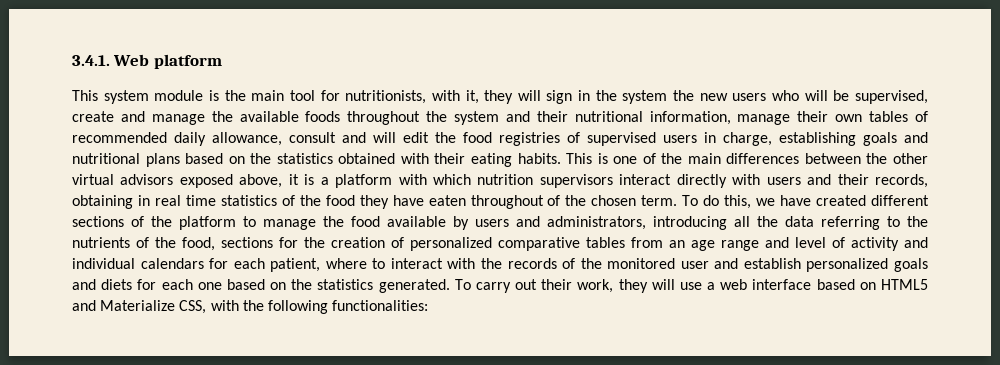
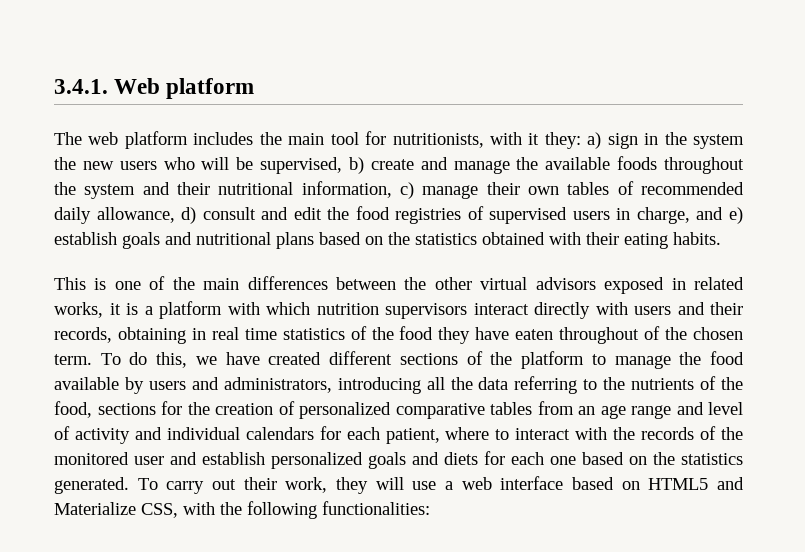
- This system module is the main tool for nutritionists, with it, they will sign in the system the new users who will be supervised, create and manage the available foods throughout the system and their nutritional information, manage their own tables of recommended daily allowance, consult and will edit the food registries of supervised users in charge, establishing goals and nutritional plans based on the statistics obtained with their eating habits. This is one of the main differences between the other virtual advisors exposed above, it is a platform with which nutrition supervisors interact directly with users and their records, obtaining in real time statistics of the food they have eaten throughout of the chosen term.
+ The web platform includes the main tool for nutritionists, with it they: a) sign in the system the new users who will be supervised, b) create and manage the available foods throughout the system and their nutritional information, c) manage their own tables of recommended daily allowance, d) consult and edit the food registries of supervised users in charge, and e) establish goals and nutritional plans based on the statistics obtained with their eating habits.
+ This is one of the main differences between the other virtual advisors exposed in related works, it is a platform with which nutrition supervisors interact directly with users and their records, obtaining in real time statistics of the food they have eaten throughout of the chosen term.

